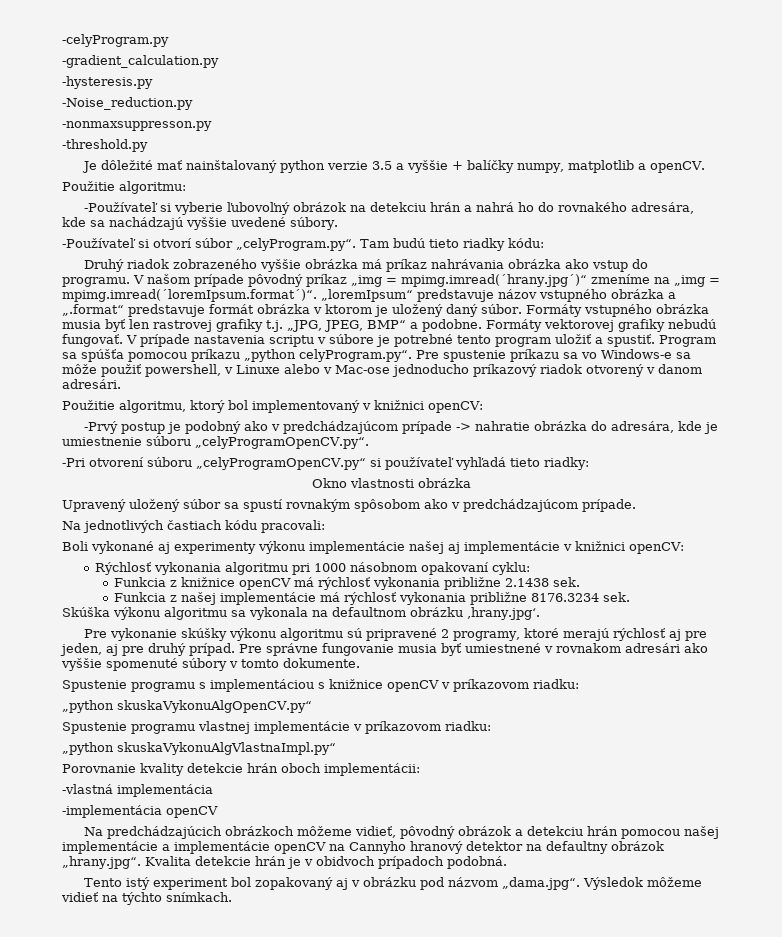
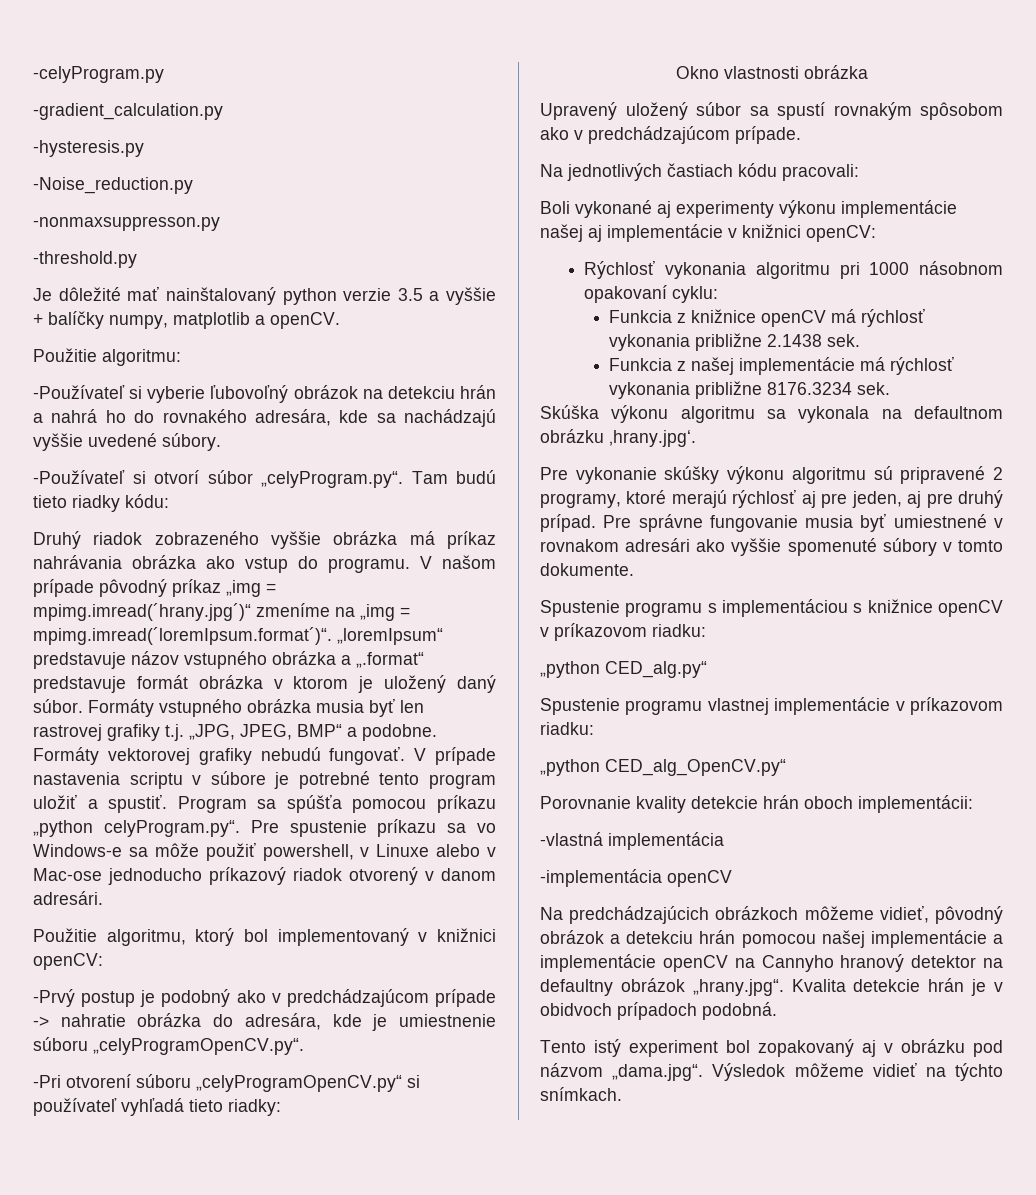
- „python skuskaVykonuAlgOpenCV.py“
+ „python CED_alg.py“
- „python skuskaVykonuAlgVlastnaImpl.py“
+ „python CED_alg_OpenCV.py“

